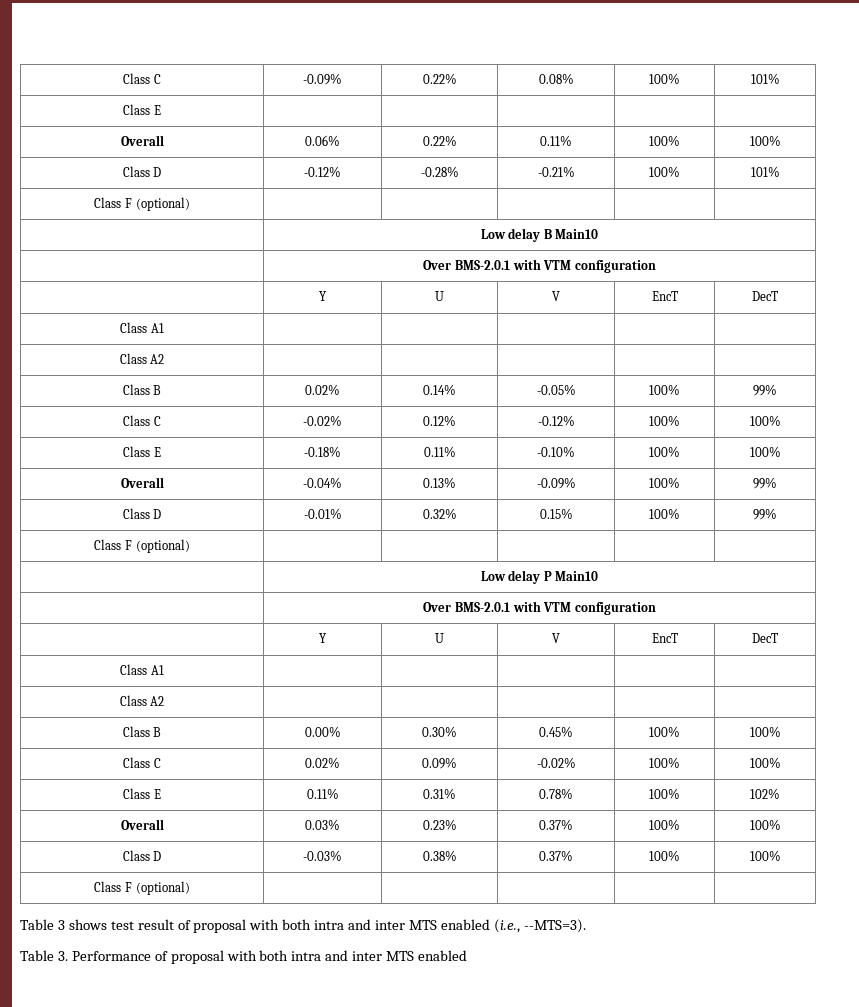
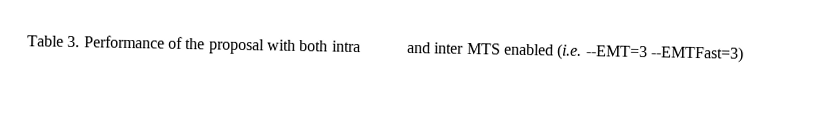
- Class C | -0.09% | 0.22% | 0.08% | 100% | 101%
- Class E | | | | |
- Overall | 0.06% | 0.22% | 0.11% | 100% | 100%
- Class D | -0.12% | -0.28% | -0.21% | 100% | 101%
- Class F (optional) | | | | |
- | Low delay B Main10
- | Over BMS-2.0.1 with VTM configuration
- | Y | U | V | EncT | DecT
- Class A1 | | | | |
- Class A2 | | | | |
- Class B | 0.02% | 0.14% | -0.05% | 100% | 99%
- Class C | -0.02% | 0.12% | -0.12% | 100% | 100%
- Class E | -0.18% | 0.11% | -0.10% | 100% | 100%
- Overall | -0.04% | 0.13% | -0.09% | 100% | 99%
- Class D | -0.01% | 0.32% | 0.15% | 100% | 99%
- Class F (optional) | | | | |
- | Low delay P Main10
- | Over BMS-2.0.1 with VTM configuration
- | Y | U | V | EncT | DecT
- Class A1 | | | | |
- Class A2 | | | | |
- Class B | 0.00% | 0.30% | 0.45% | 100% | 100%
- Class C | 0.02% | 0.09% | -0.02% | 100% | 100%
- Class E | 0.11% | 0.31% | 0.78% | 100% | 102%
- Overall | 0.03% | 0.23% | 0.37% | 100% | 100%
- Class D | -0.03% | 0.38% | 0.37% | 100% | 100%
- Class F (optional) | | | | |
- Table 3 shows test result of proposal with both intra and inter MTS enabled (i.e., --MTS=3).
- Table 3. Performance of proposal with both intra and inter MTS enabled
+ Table 3. Performance of the proposal with both intra and inter MTS enabled (i.e. --EMT=3 --EMTFast=3)

